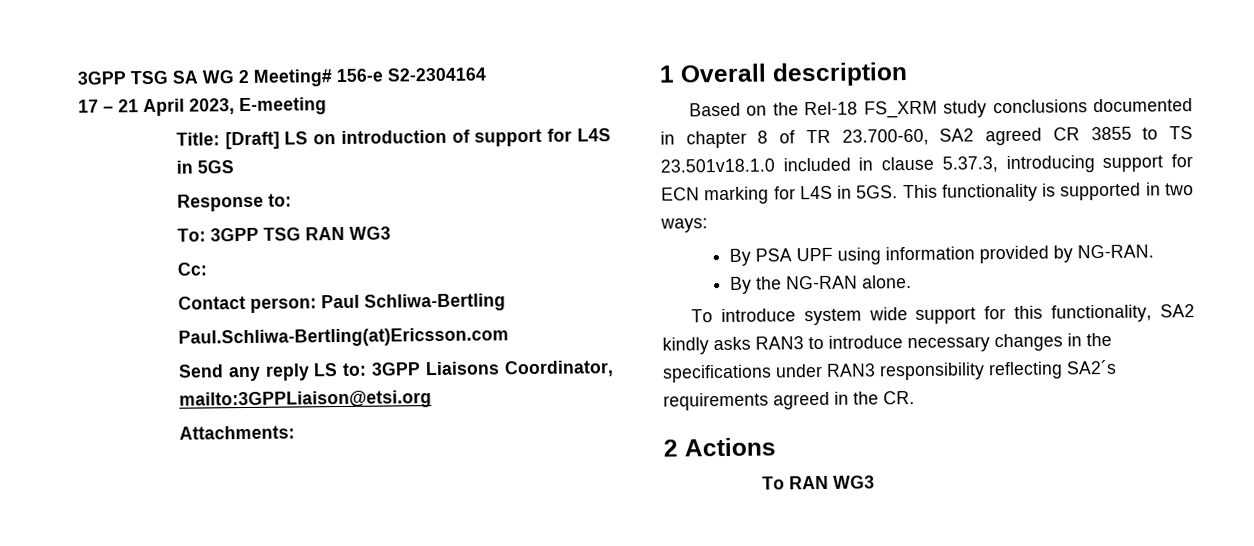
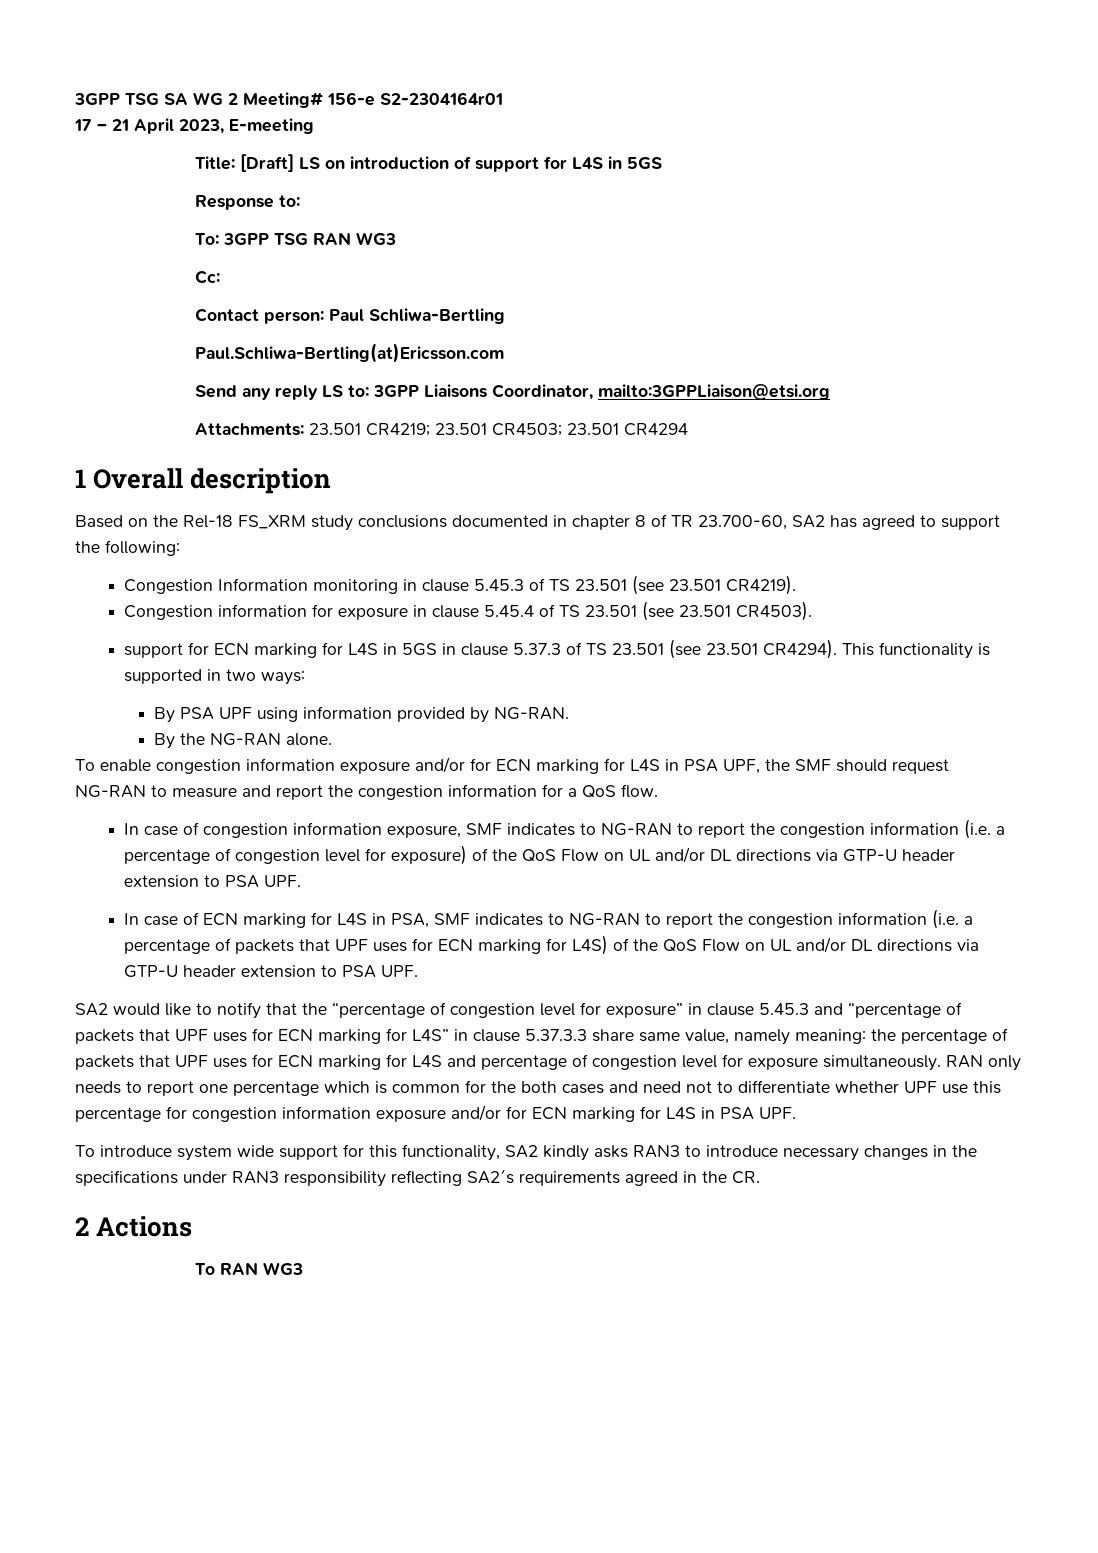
- 3GPP TSG SA WG 2 Meeting# 156-e S2-2304164
+ 3GPP TSG SA WG 2 Meeting# 156-e S2-2304164r01
- Attachments:
+ Attachments: 23.501 CR4219; 23.501 CR4503; 23.501 CR4294
- Based on the Rel-18 FS_XRM study conclusions documented in chapter 8 of TR 23.700-60, SA2 agreed CR 3855 to TS 23.501v18.1.0 included in clause 5.37.3, introducing support for ECN marking for L4S in 5GS.
+ Based on the Rel-18 FS_XRM study conclusions documented in chapter 8 of TR 23.700-60, SA2 has agreed to support the following:
+ Congestion Information monitoring in clause 5.45.3 of TS 23.501 (see 23.501 CR4219).
+ Congestion information for exposure in clause 5.45.4 of TS 23.501 (see 23.501 CR4503).
+ support for ECN marking for L4S in 5GS in clause 5.37.3 of TS 23.501 (see 23.501 CR4294).
+ To enable congestion information exposure and/or for ECN marking for L4S in PSA UPF, the SMF should request NG-RAN to measure and report the congestion information for a QoS flow.
+ In case of congestion information exposure, SMF indicates to NG-RAN to report the congestion information (i.e. a percentage of congestion level for exposure) of the QoS Flow on UL and/or DL directions via GTP-U header extension to PSA UPF.
+ In case of ECN marking for L4S in PSA, SMF indicates to NG-RAN to report the congestion information (i.e. a percentage of packets that UPF uses for ECN marking for L4S) of the QoS Flow on UL and/or DL directions via GTP-U header extension to PSA UPF.
+ SA2 would like to notify that the “percentage of congestion level for exposure” in clause 5.45.3 and “percentage of packets that UPF uses for ECN marking for L4S” in clause 5.37.3.3 share same value, namely meaning: the percentage of packets that UPF uses for ECN marking for L4S and percentage of congestion level for exposure simultaneously. RAN only needs to report one percentage which is common for the both cases and need not to differentiate whether UPF use this percentage for congestion information exposure and/or for ECN marking for L4S in PSA UPF.

